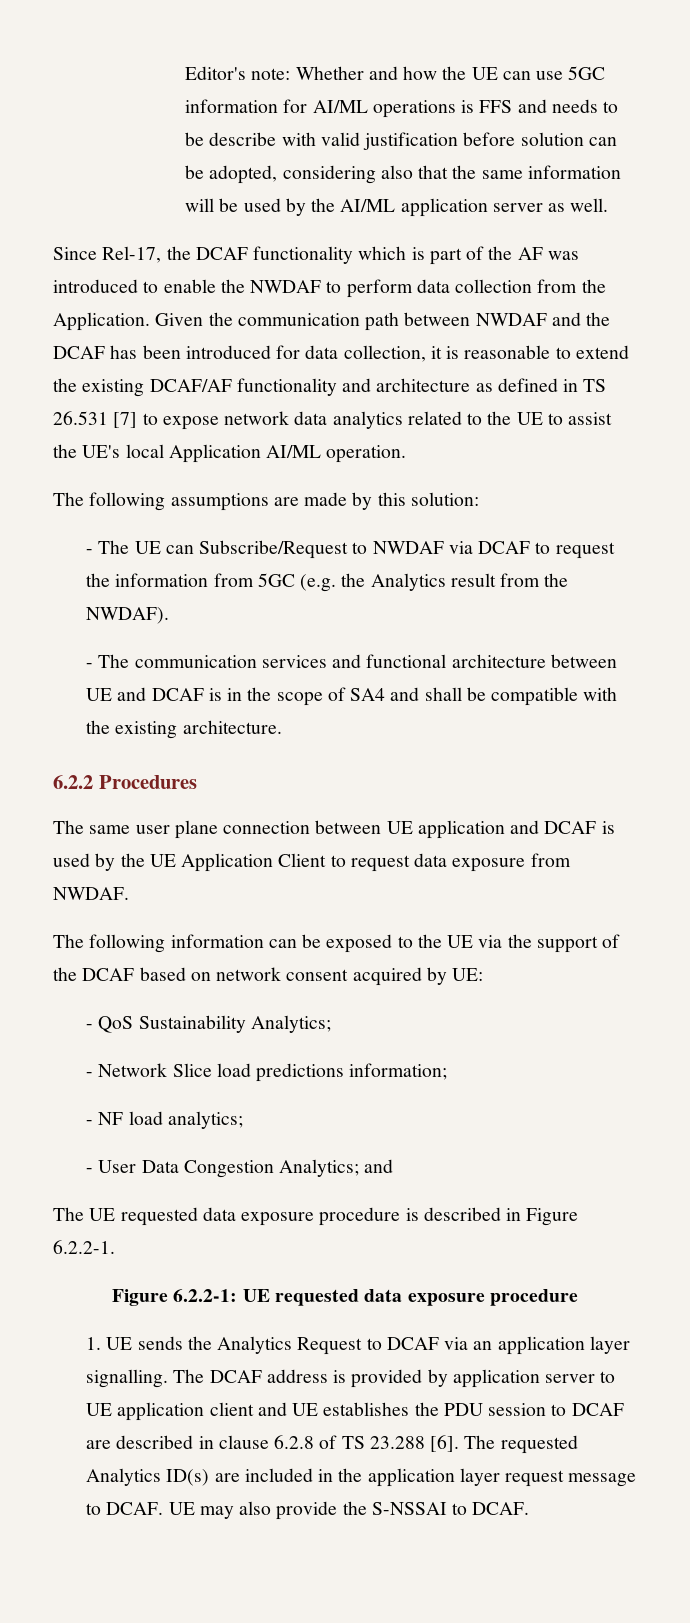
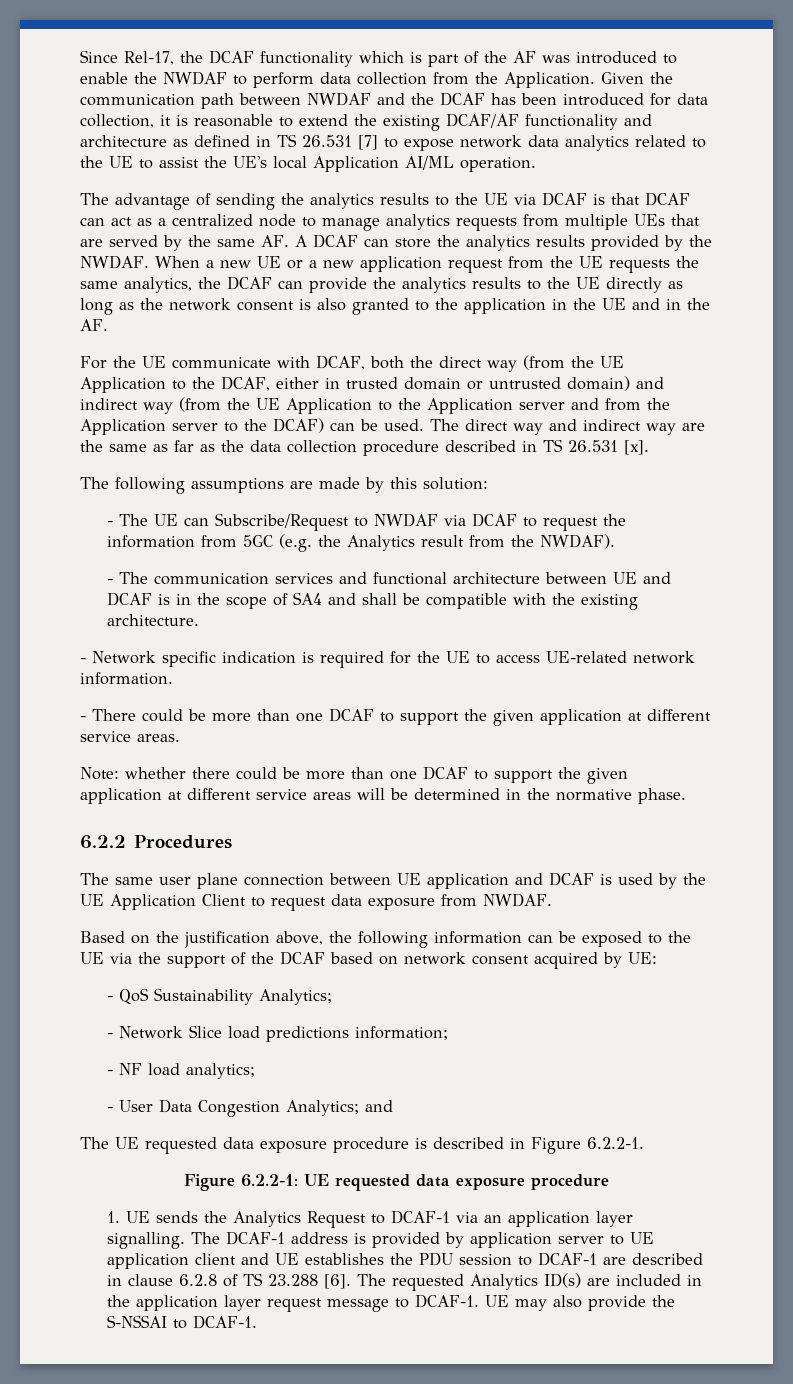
- Editor's note: Whether and how the UE can use 5GC information for AI/ML operations is FFS and needs to be describe with valid justification before solution can be adopted, considering also that the same information will be used by the AI/ML application server as well.
+ The advantage of sending the analytics results to the UE via DCAF is that DCAF can act as a centralized node to manage analytics requests from multiple UEs that are served by the same AF. A DCAF can store the analytics results provided by the NWDAF. When a new UE or a new application request from the UE requests the same analytics, the DCAF can provide the analytics results to the UE directly as long as the network consent is also granted to the application in the UE and in the AF.
+ For the UE communicate with DCAF, both the direct way (from the UE Application to the DCAF, either in trusted domain or untrusted domain) and indirect way (from the UE Application to the Application server and from the Application server to the DCAF) can be used. The direct way and indirect way are the same as far as the data collection procedure described in TS 26.531 [x].
+ - Network specific indication is required for the UE to access UE-related network information.
+ - There could be more than one DCAF to support the given application at different service areas.
+ Note: whether there could be more than one DCAF to support the given application at different service areas will be determined in the normative phase.
- The following information can be exposed to the UE via the support of the DCAF based on network consent acquired by UE:
+ Based on the justification above, the following information can be exposed to the UE via the support of the DCAF based on network consent acquired by UE:
- 1. UE sends the Analytics Request to DCAF via an application layer signalling.
+ 1. UE sends the Analytics Request to DCAF-1 via an application layer signalling.
- The DCAF address is provided by application server to UE application client and UE establishes the PDU session to DCAF are described in clause 6.2.8 of TS 23.288 [6].
+ The DCAF-1 address is provided by application server to UE application client and UE establishes the PDU session to DCAF-1 are described in clause 6.2.8 of TS 23.288 [6].
- The requested Analytics ID(s) are included in the application layer request message to DCAF.
+ The requested Analytics ID(s) are included in the application layer request message to DCAF-1.
- UE may also provide the S-NSSAI to DCAF.
+ UE may also provide the S-NSSAI to DCAF-1.

